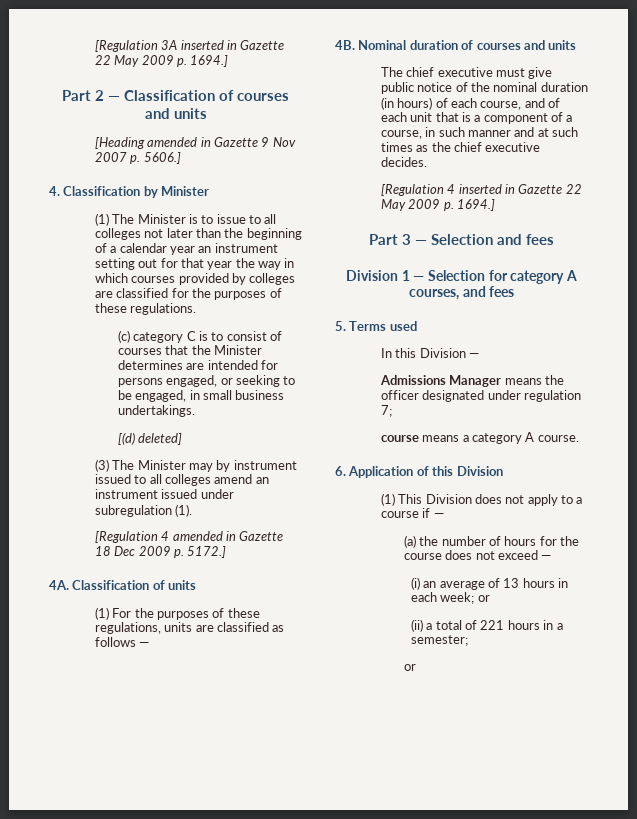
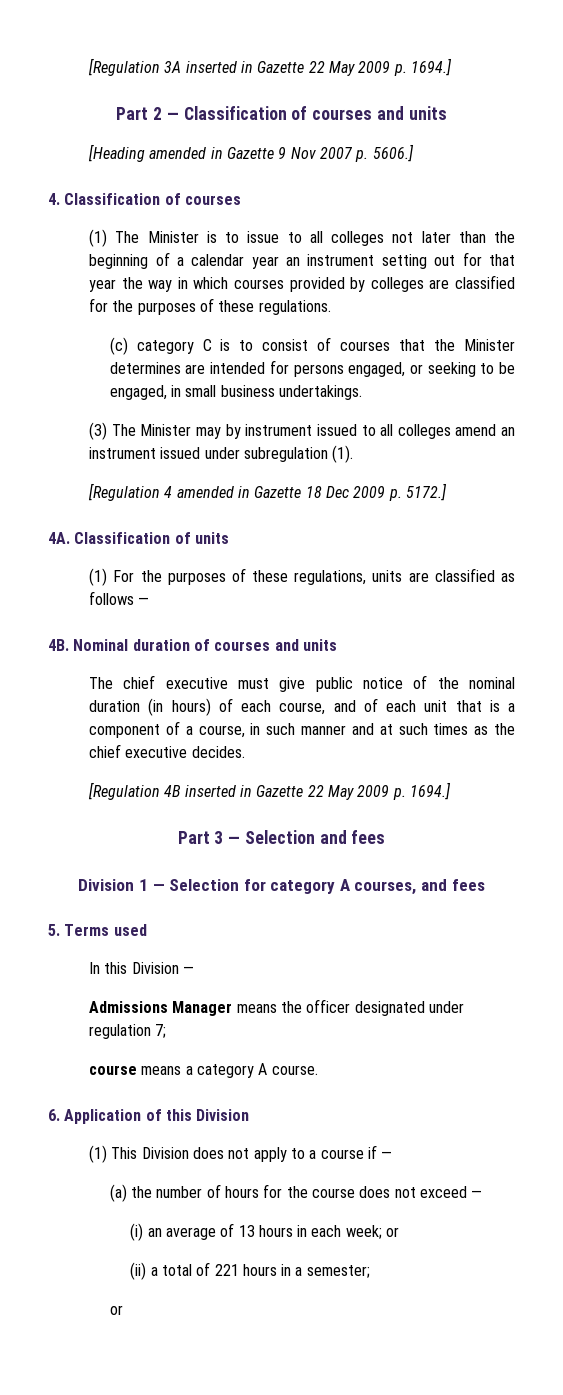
- 4. Classification by Minister
+ 4. Classification of courses
- [(d) deleted]
- [Regulation 4 inserted in Gazette 22 May 2009 p. 1694.]
+ [Regulation 4B inserted in Gazette 22 May 2009 p. 1694.]

